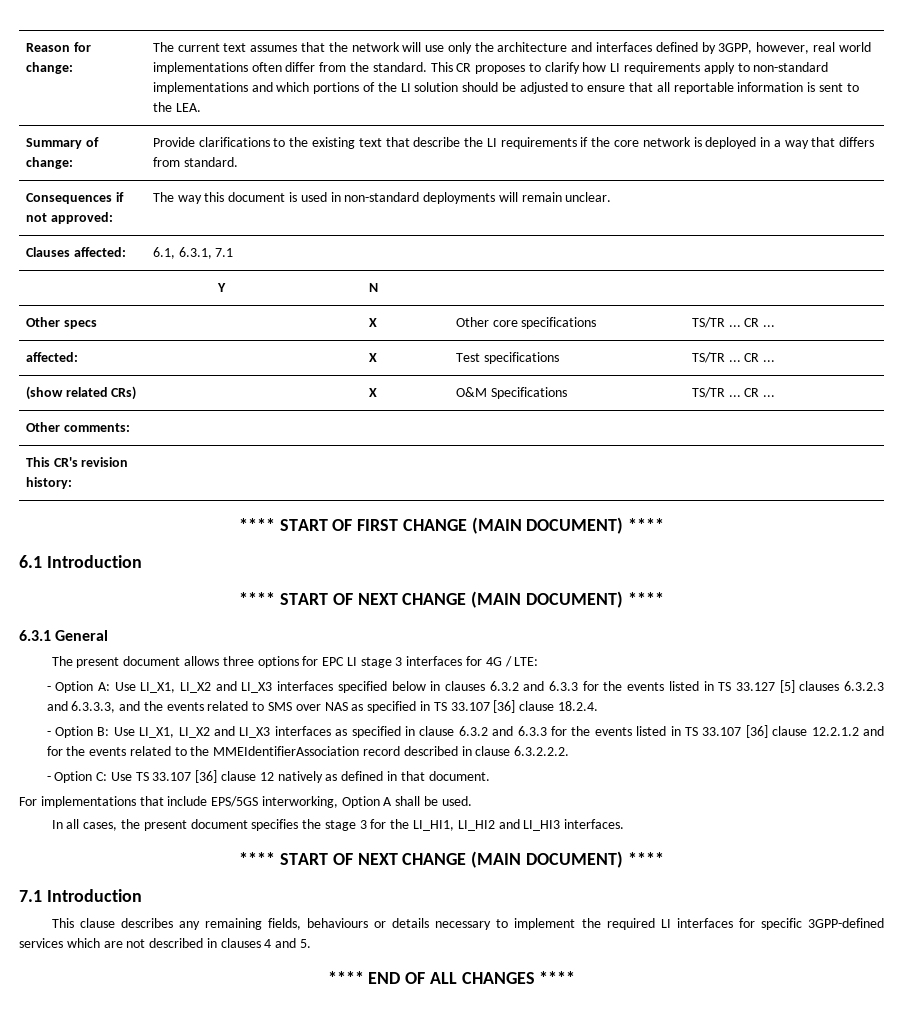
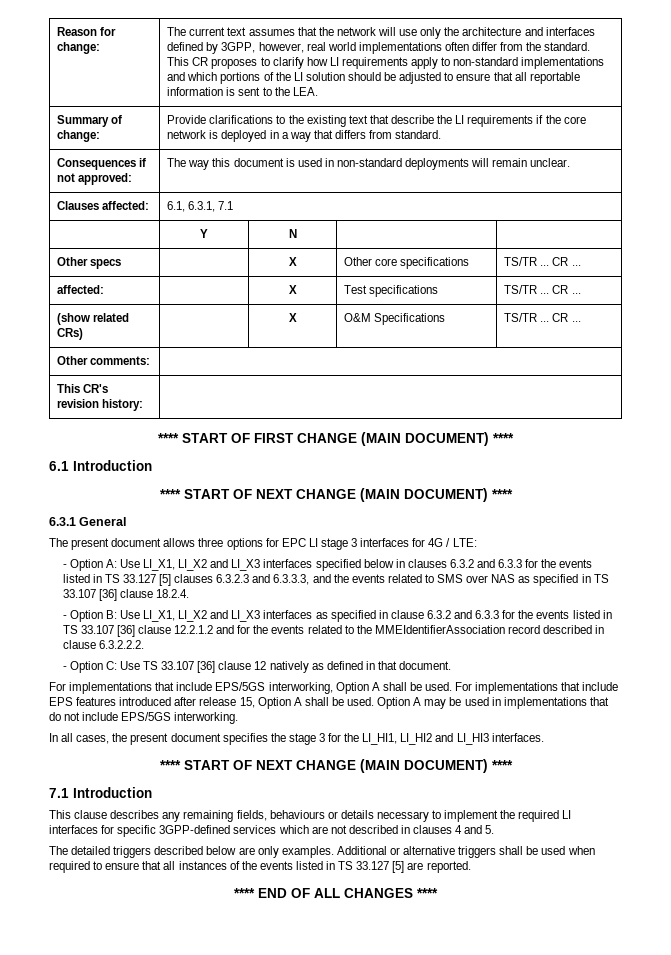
+ For implementations that include EPS features introduced after release 15, Option A shall be used. Option A may be used in implementations that do not include EPS/5GS interworking.
+ The detailed triggers described below are only examples. Additional or alternative triggers shall be used when required to ensure that all instances of the events listed in TS 33.127 [5] are reported.

